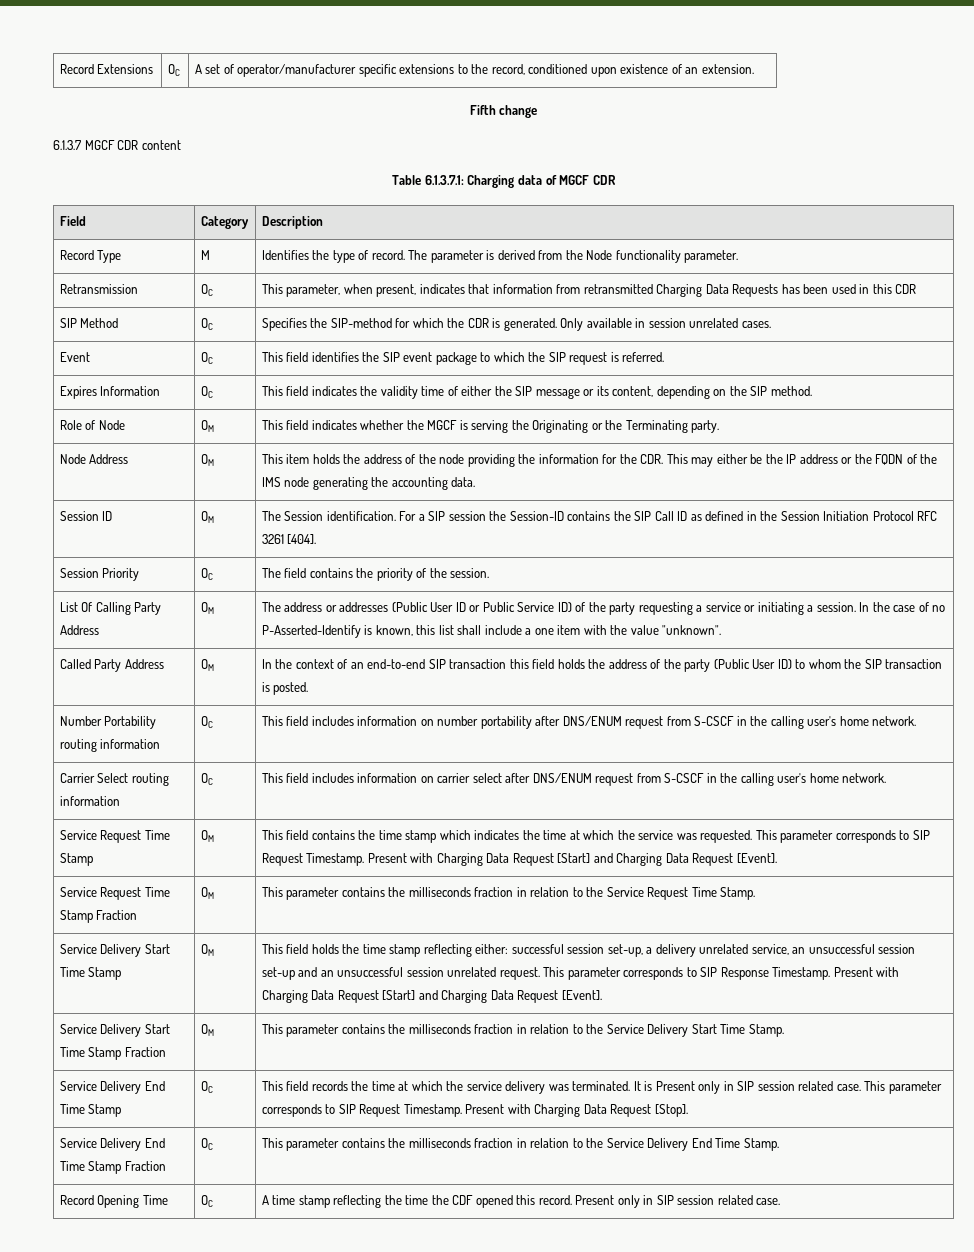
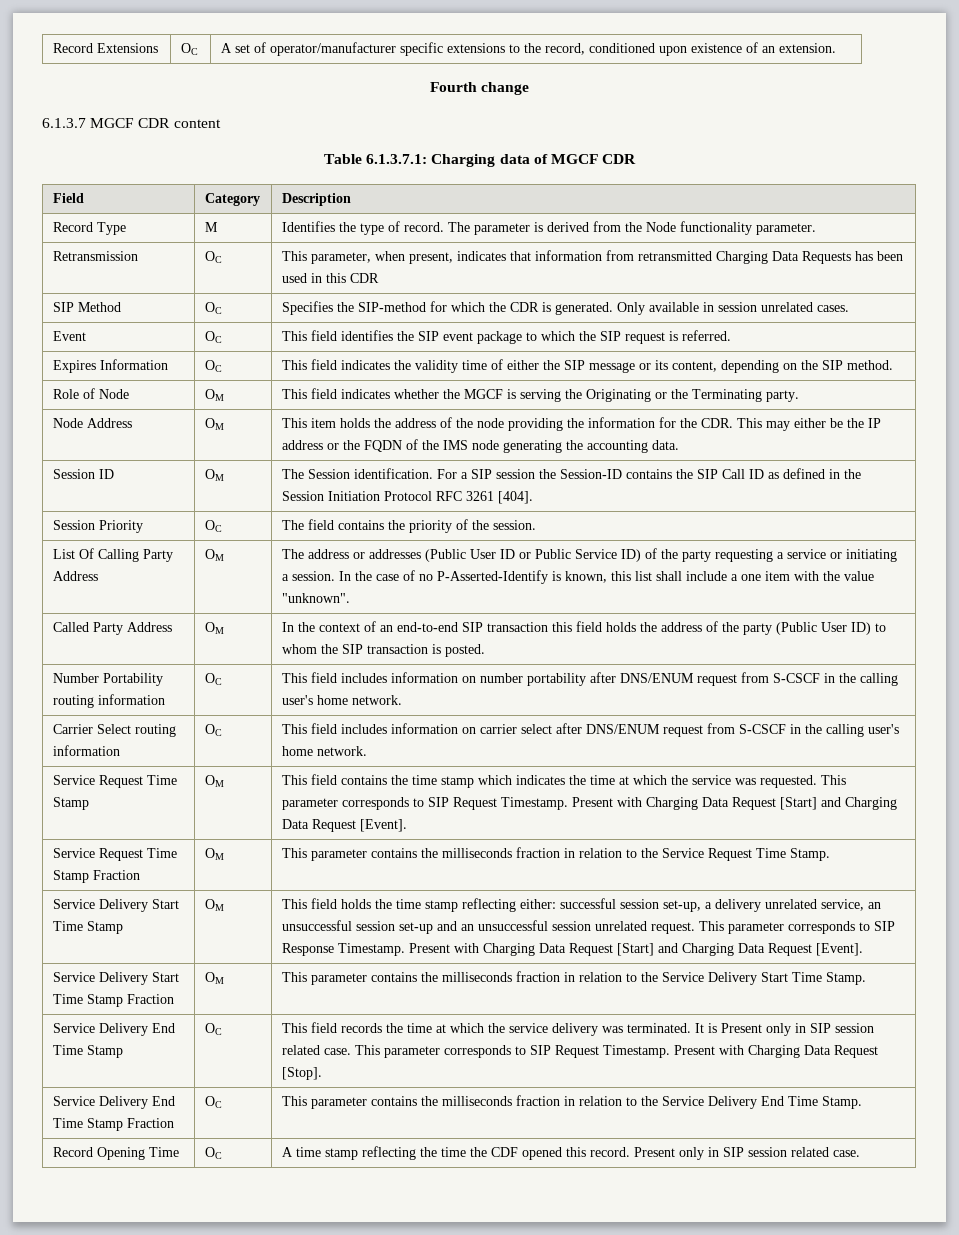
- Fifth change
+ Fourth change

